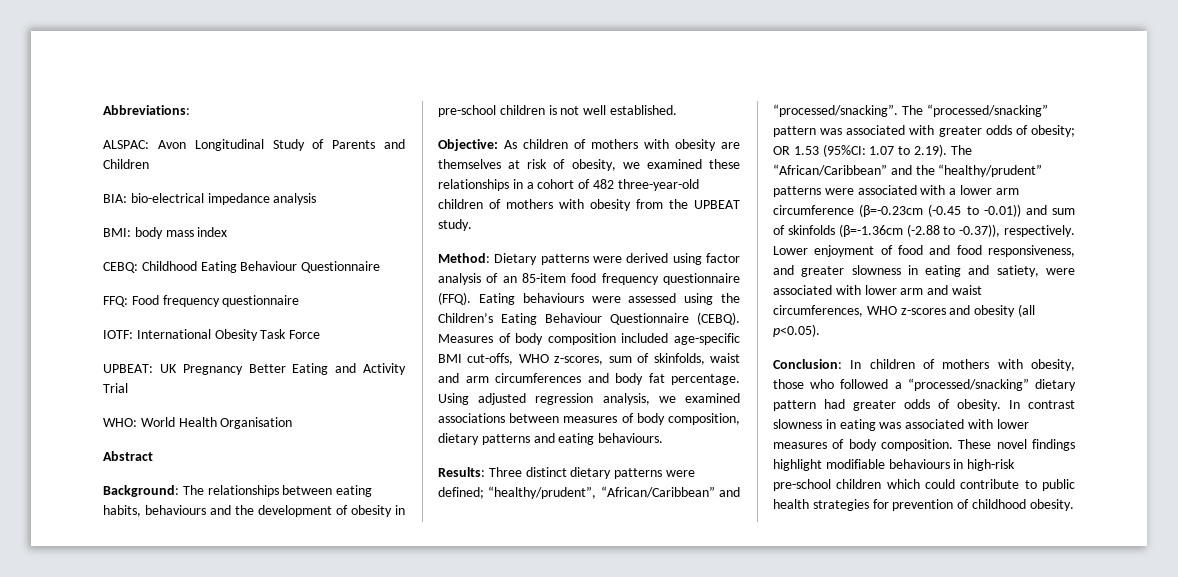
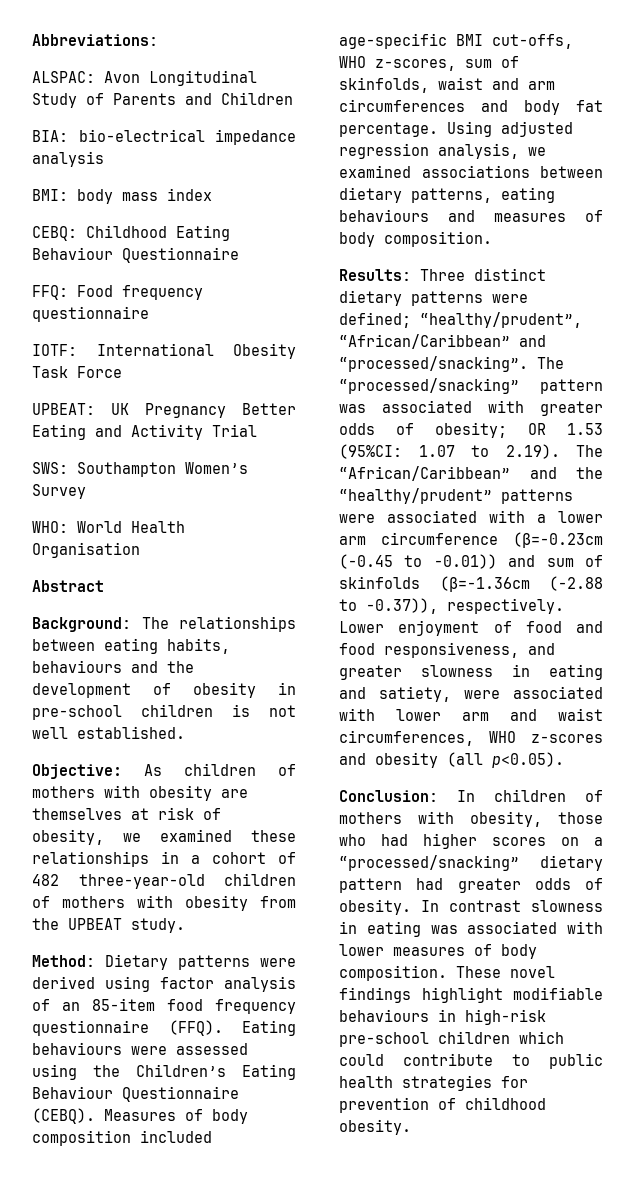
+ SWS: Southampton Women’s Survey
- Using adjusted regression analysis, we examined associations between measures of body composition, dietary patterns and eating behaviours.
+ Using adjusted regression analysis, we examined associations between dietary patterns, eating behaviours and measures of body composition.
- Conclusion: In children of mothers with obesity, those who followed a “processed/snacking” dietary pattern had greater odds of obesity.
+ Conclusion: In children of mothers with obesity, those who had higher scores on a “processed/snacking” dietary pattern had greater odds of obesity.

